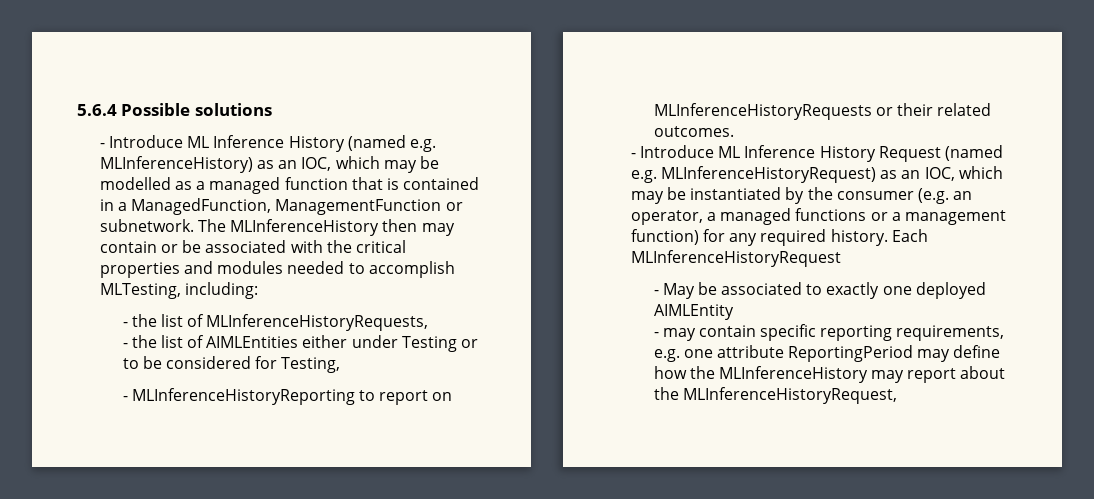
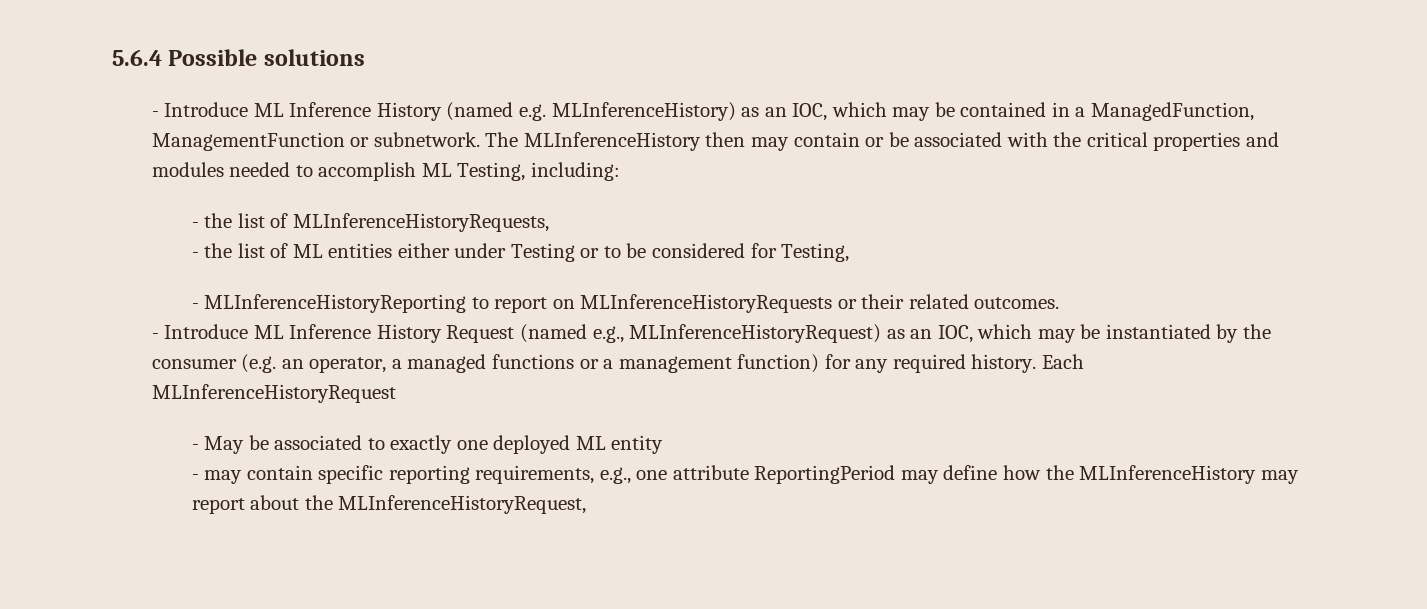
- - Introduce ML Inference History (named e.g. MLInferenceHistory) as an IOC, which may be modelled as a managed function that is contained in a ManagedFunction, ManagementFunction or subnetwork.
+ - Introduce ML Inference History (named e.g. MLInferenceHistory) as an IOC, which may be contained in a ManagedFunction, ManagementFunction or subnetwork.
- The MLInferenceHistory then may contain or be associated with the critical properties and modules needed to accomplish MLTesting, including:
+ The MLInferenceHistory then may contain or be associated with the critical properties and modules needed to accomplish ML Testing, including:
- - the list of AIMLEntities either under Testing or to be considered for Testing,
+ - the list of ML entities either under Testing or to be considered for Testing,
- - Introduce ML Inference History Request (named e.g. MLInferenceHistoryRequest) as an IOC, which may be instantiated by the consumer (e.g. an operator, a managed functions or a management function) for any required history.
+ - Introduce ML Inference History Request (named e.g., MLInferenceHistoryRequest) as an IOC, which may be instantiated by the consumer (e.g. an operator, a managed functions or a management function) for any required history.
- - May be associated to exactly one deployed AIMLEntity
+ - May be associated to exactly one deployed ML entity
- - may contain specific reporting requirements, e.g. one attribute ReportingPeriod may define how the MLInferenceHistory may report about the MLInferenceHistoryRequest,
+ - may contain specific reporting requirements, e.g., one attribute ReportingPeriod may define how the MLInferenceHistory may report about the MLInferenceHistoryRequest,

